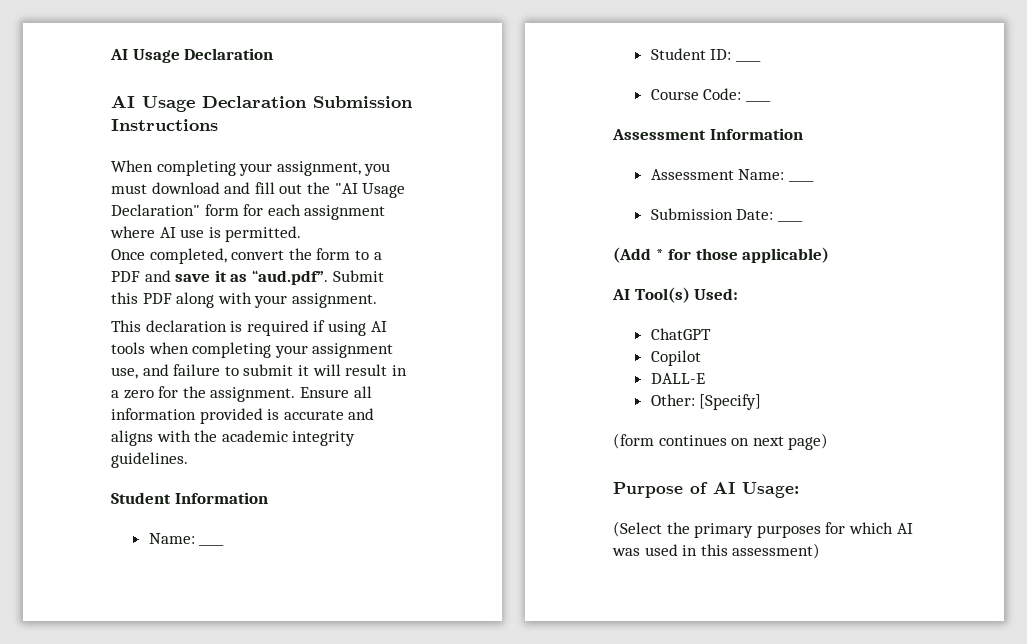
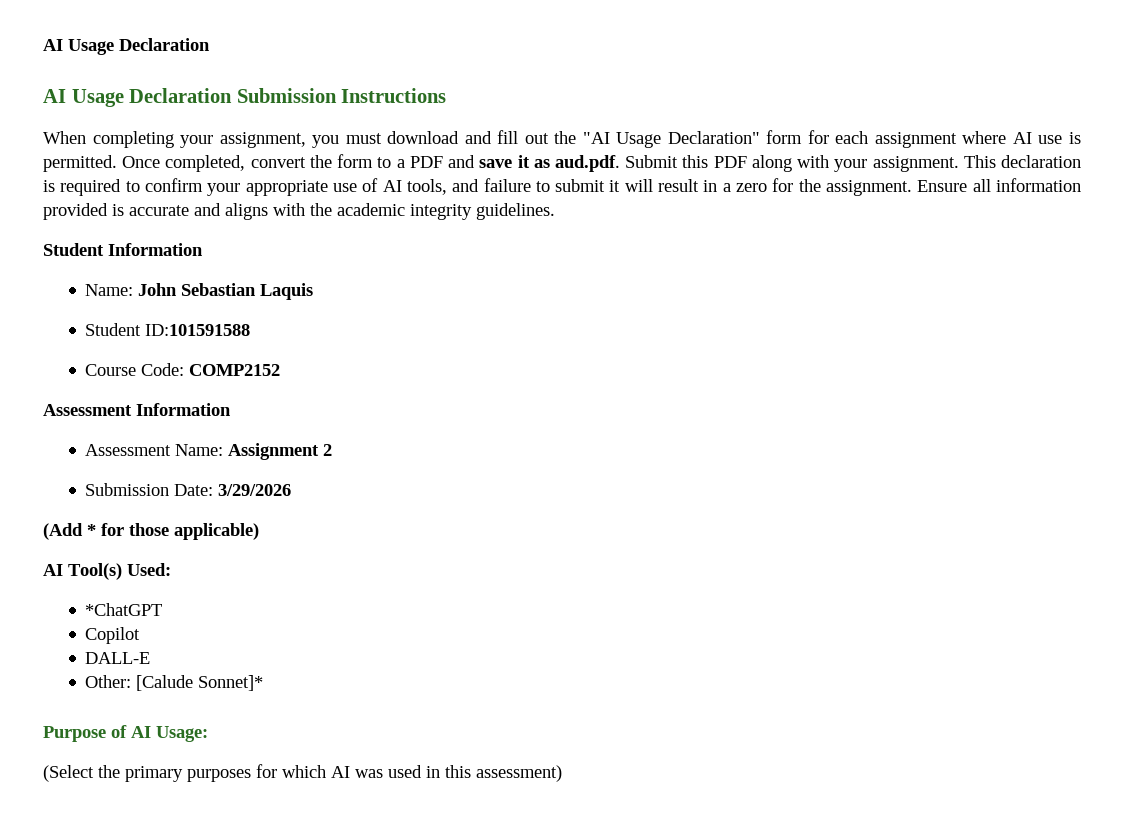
- When completing your assignment, you must download and fill out the "AI Usage Declaration" form for each assignment where AI use is permitted.
- Once completed, convert the form to a PDF and save it as “aud.pdf”. Submit this PDF along with your assignment.
- This declaration is required if using AI tools when completing your assignment use, and failure to submit it will result in a zero for the assignment.
+ When completing your assignment, you must download and fill out the "AI Usage Declaration" form for each assignment where AI use is permitted. Once completed, convert the form to a PDF and save it as aud.pdf. Submit this PDF along with your assignment. This declaration is required to confirm your appropriate use of AI tools, and failure to submit it will result in a zero for the assignment.
  Student Information
- Name: ____
- Student ID: ____
+ Name: John Sebastian Laquis
+ Student ID:101591588
- Course Code: ____
+ Course Code: COMP2152
- Assessment Name: ____
+ Assessment Name: Assignment 2
- Submission Date: ____
+ Submission Date: 3/29/2026
- ChatGPT
+ *ChatGPT
- Other: [Specify]
- (form continues on next page)
+ Other: [Calude Sonnet]*

